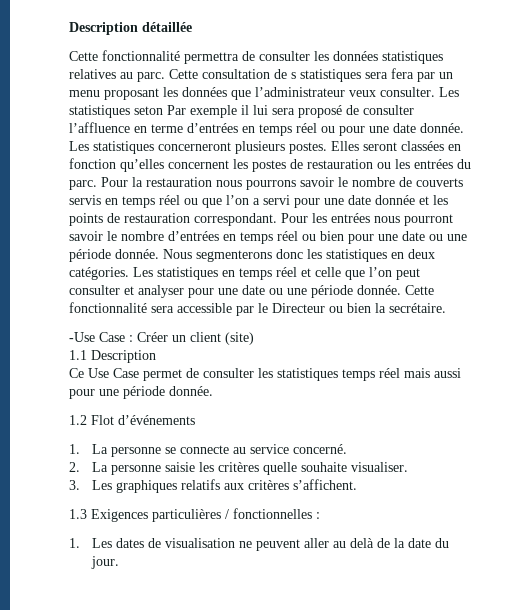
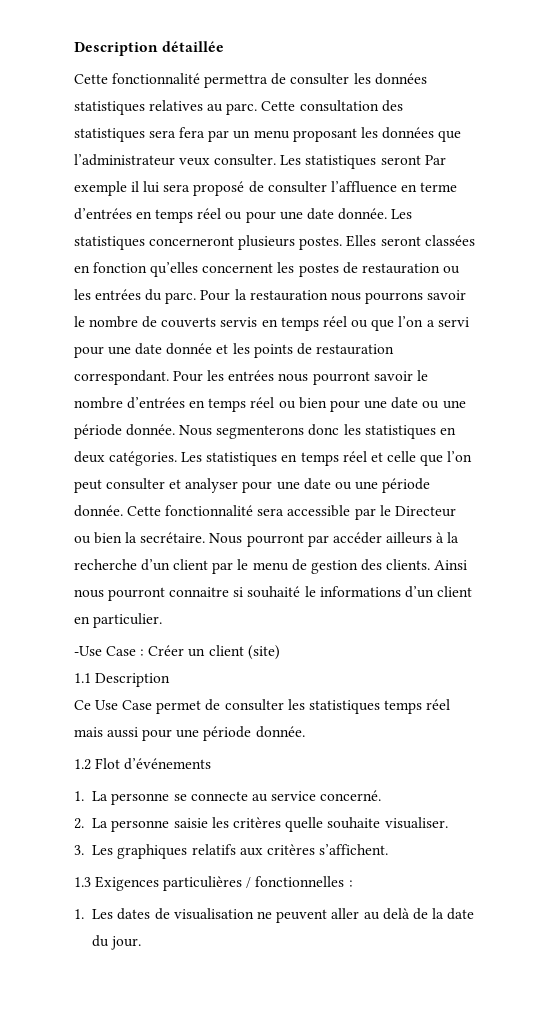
- Cette consultation de s statistiques sera fera par un menu proposant les données que l’administrateur veux consulter.
+ Cette consultation des statistiques sera fera par un menu proposant les données que l’administrateur veux consulter.
- Les statistiques seton Par exemple il lui sera proposé de consulter l’affluence en terme d’entrées en temps réel ou pour une date donnée.
+ Les statistiques seront Par exemple il lui sera proposé de consulter l’affluence en terme d’entrées en temps réel ou pour une date donnée.
+ Nous pourront par accéder ailleurs à la recherche d’un client par le menu de gestion des clients. Ainsi nous pourront connaitre si souhaité le informations d’un client en particulier.

